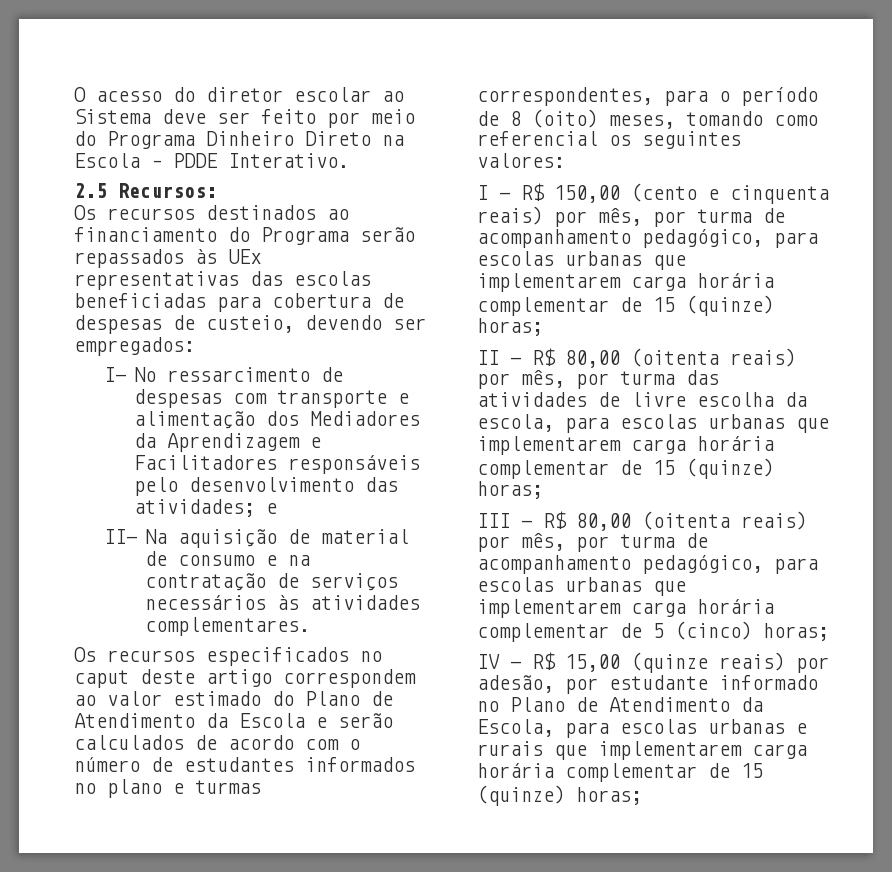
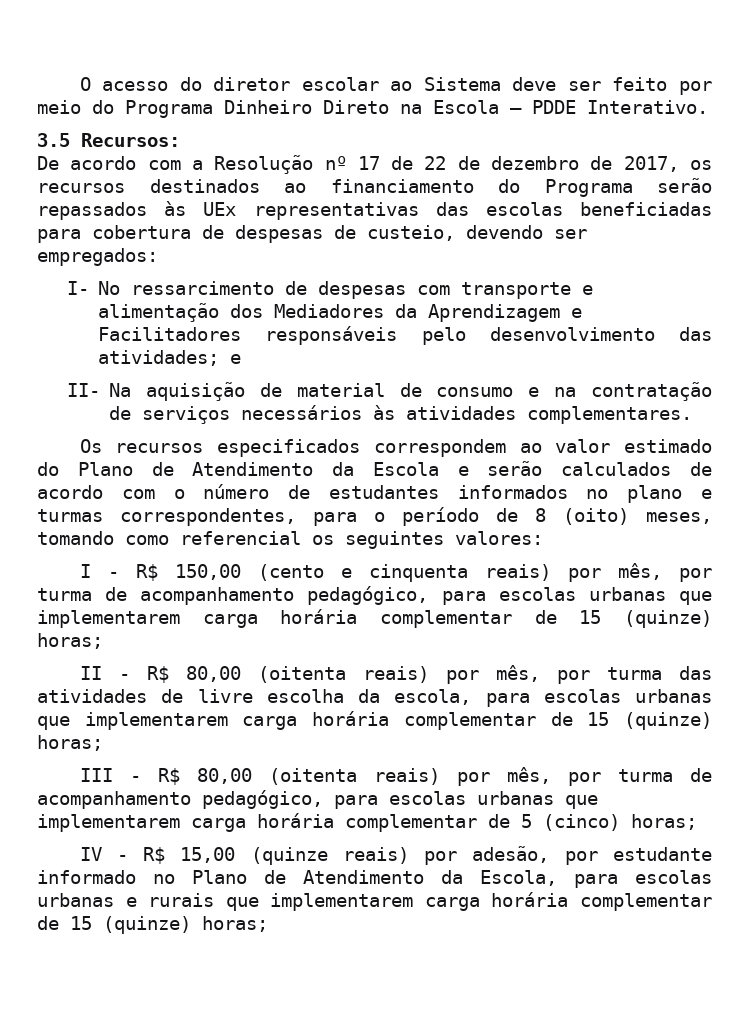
- 2.5 Recursos:
+ 3.5 Recursos:
- Os recursos destinados ao financiamento do Programa serão repassados às UEx representativas das escolas beneficiadas para cobertura de despesas de custeio, devendo ser empregados:
+ De acordo com a Resolução nº 17 de 22 de dezembro de 2017, os recursos destinados ao financiamento do Programa serão repassados às UEx representativas das escolas beneficiadas para cobertura de despesas de custeio, devendo ser empregados:
- Os recursos especificados no caput deste artigo correspondem ao valor estimado do Plano de Atendimento da Escola e serão calculados de acordo com o número de estudantes informados no plano e turmas correspondentes, para o período de 8 (oito) meses, tomando como referencial os seguintes valores:
+ Os recursos especificados correspondem ao valor estimado do Plano de Atendimento da Escola e serão calculados de acordo com o número de estudantes informados no plano e turmas correspondentes, para o período de 8 (oito) meses, tomando como referencial os seguintes valores:

